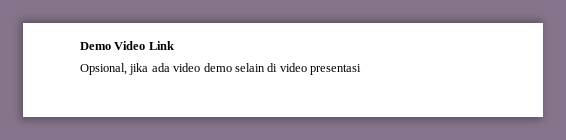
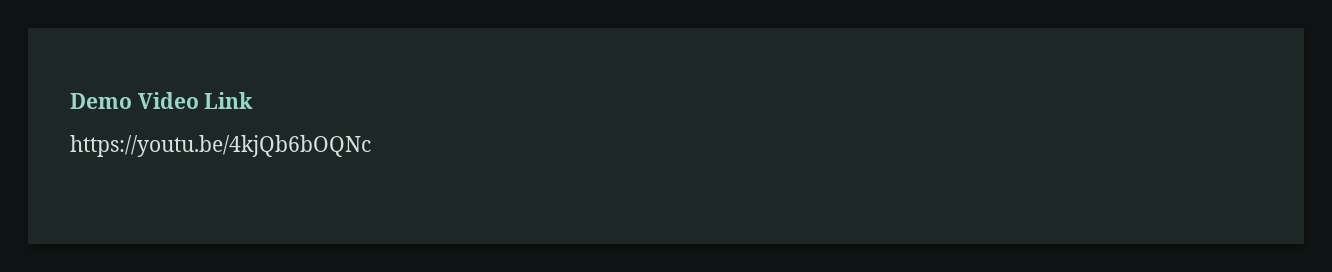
- Opsional, jika ada video demo selain di video presentasi
+ https://youtu.be/4kjQb6bOQNc

